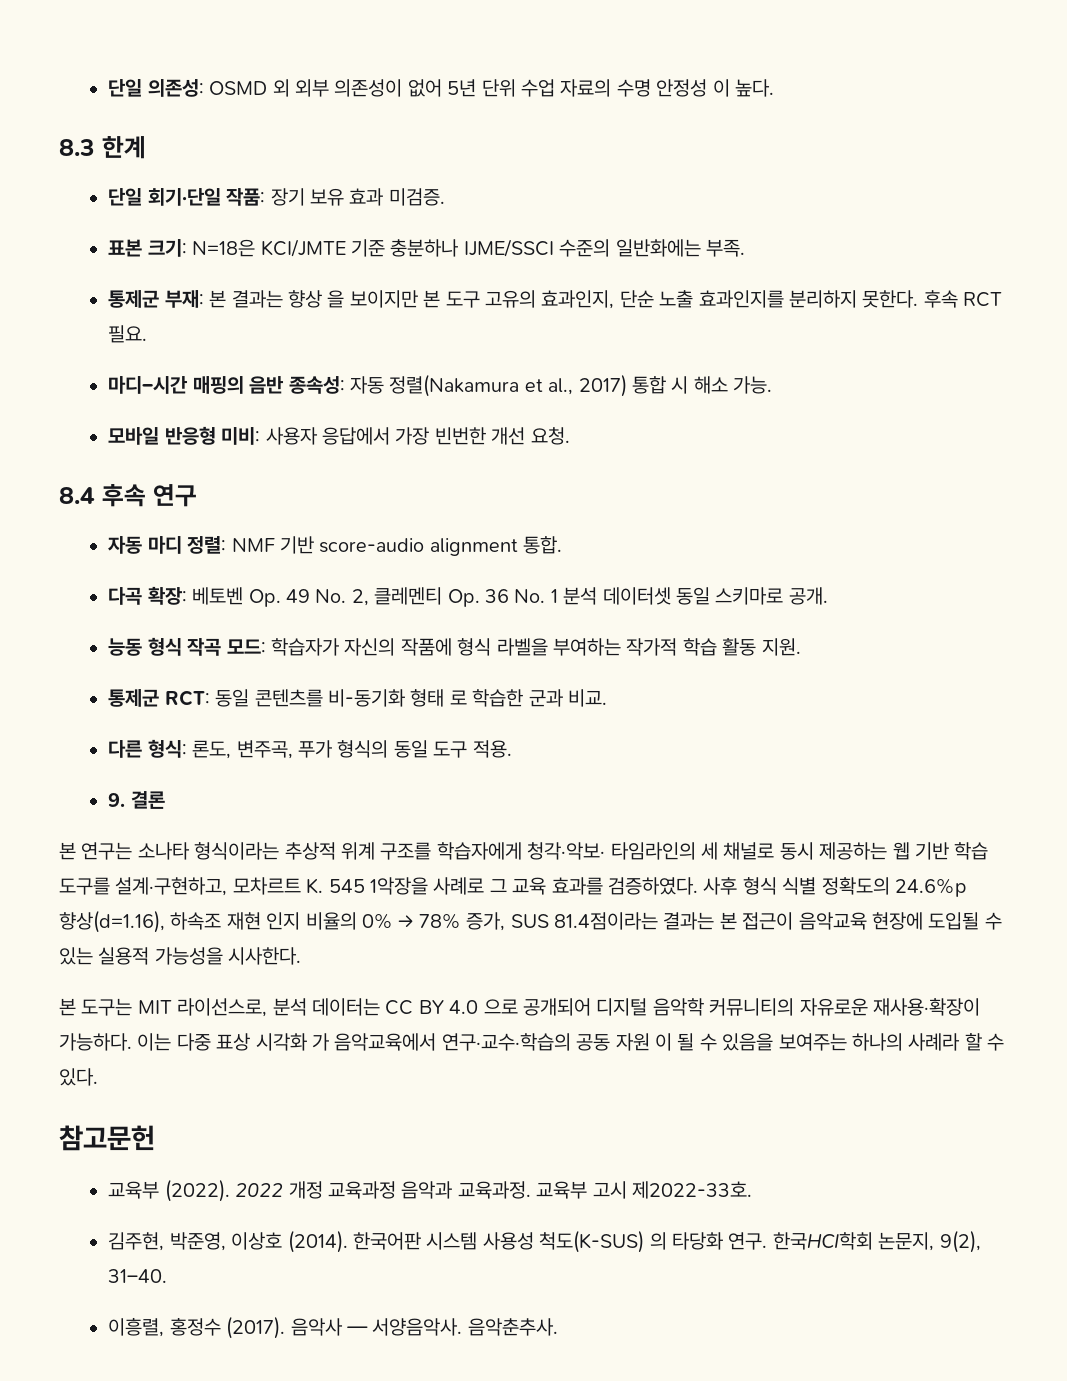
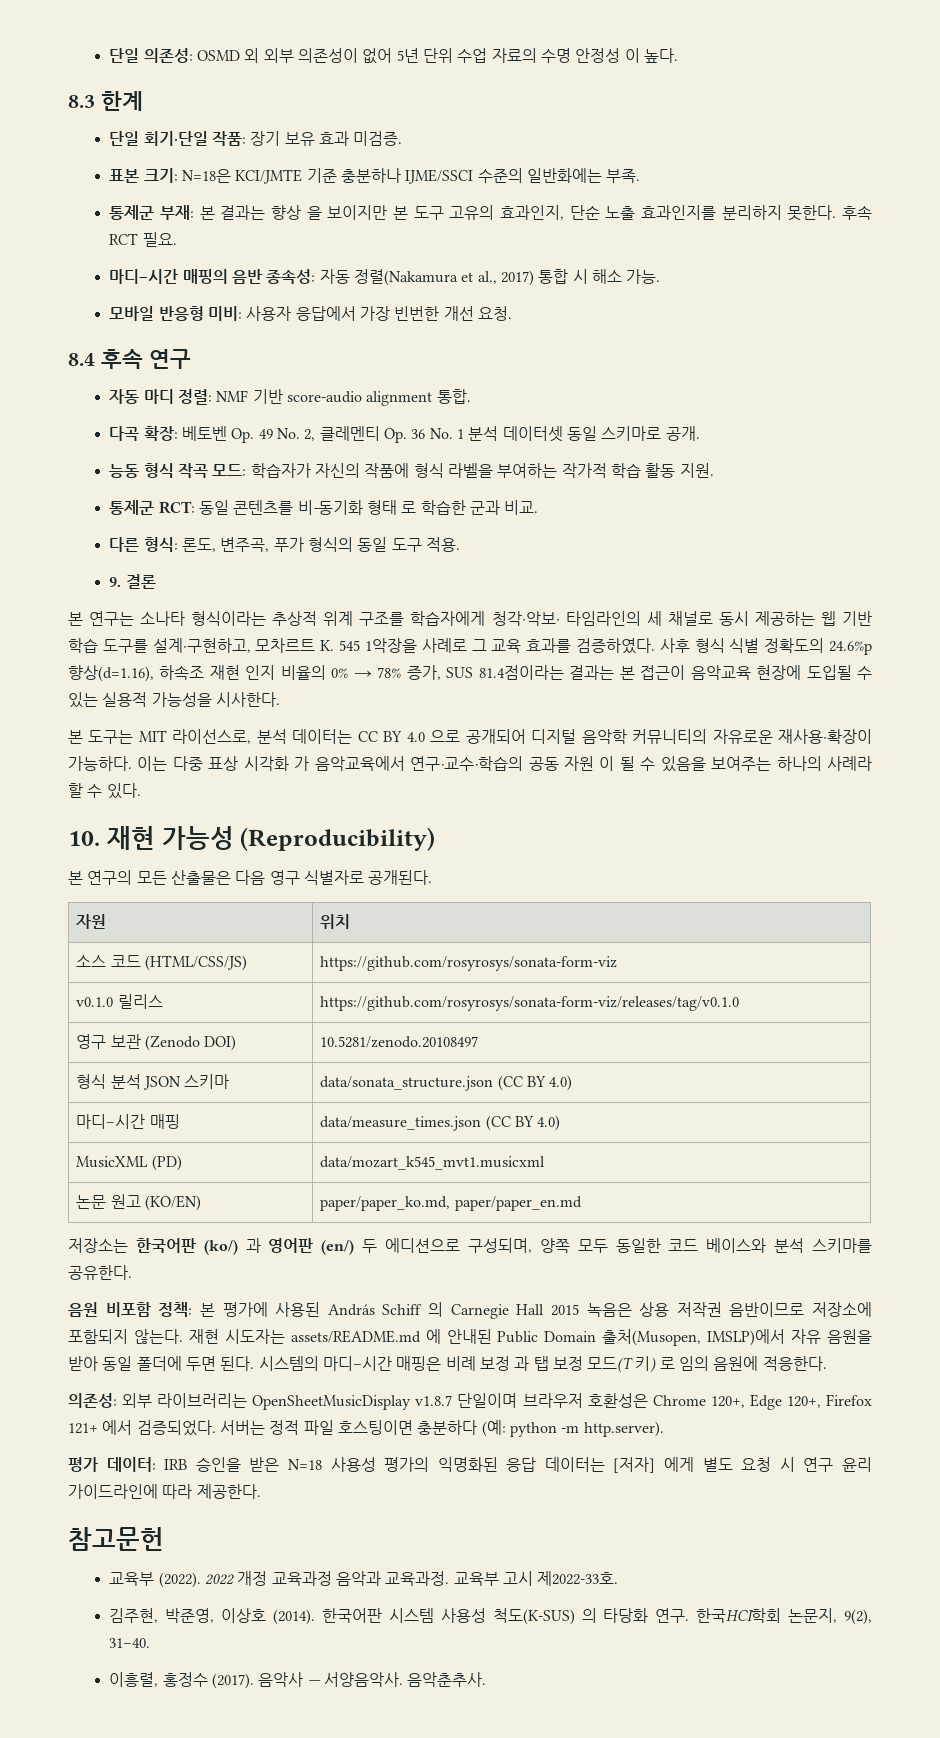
+ 10. 재현 가능성 (Reproducibility)
+ 본 연구의 모든 산출물은 다음 영구 식별자로 공개된다.
+ 자원 | 위치
+ 소스 코드 (HTML/CSS/JS) | https://github.com/rosyrosys/sonata-form-viz
+ v0.1.0 릴리스 | https://github.com/rosyrosys/sonata-form-viz/releases/tag/v0.1.0
+ 영구 보관 (Zenodo DOI) | 10.5281/zenodo.20108497
+ 형식 분석 JSON 스키마 | data/sonata_structure.json (CC BY 4.0)
+ 마디–시간 매핑 | data/measure_times.json (CC BY 4.0)
+ MusicXML (PD) | data/mozart_k545_mvt1.musicxml
+ 논문 원고 (KO/EN) | paper/paper_ko.md, paper/paper_en.md
+ 저장소는 한국어판 (ko/) 과 영어판 (en/) 두 에디션으로 구성되며, 양쪽 모두 동일한 코드 베이스와 분석 스키마를 공유한다.
+ 음원 비포함 정책: 본 평가에 사용된 András Schiff 의 Carnegie Hall 2015 녹음은 상용 저작권 음반이므로 저장소에 포함되지 않는다. 재현 시도자는 assets/README.md 에 안내된 Public Domain 출처(Musopen, IMSLP)에서 자유 음원을 받아 동일 폴더에 두면 된다. 시스템의 마디–시간 매핑은 비례 보정 과 탭 보정 모드(T 키) 로 임의 음원에 적응한다.
+ 의존성: 외부 라이브러리는 OpenSheetMusicDisplay v1.8.7 단일이며 브라우저 호환성은 Chrome 120+, Edge 120+, Firefox 121+ 에서 검증되었다. 서버는 정적 파일 호스팅이면 충분하다 (예: python -m http.server).
+ 평가 데이터: IRB 승인을 받은 N=18 사용성 평가의 익명화된 응답 데이터는 [저자] 에게 별도 요청 시 연구 윤리 가이드라인에 따라 제공한다.

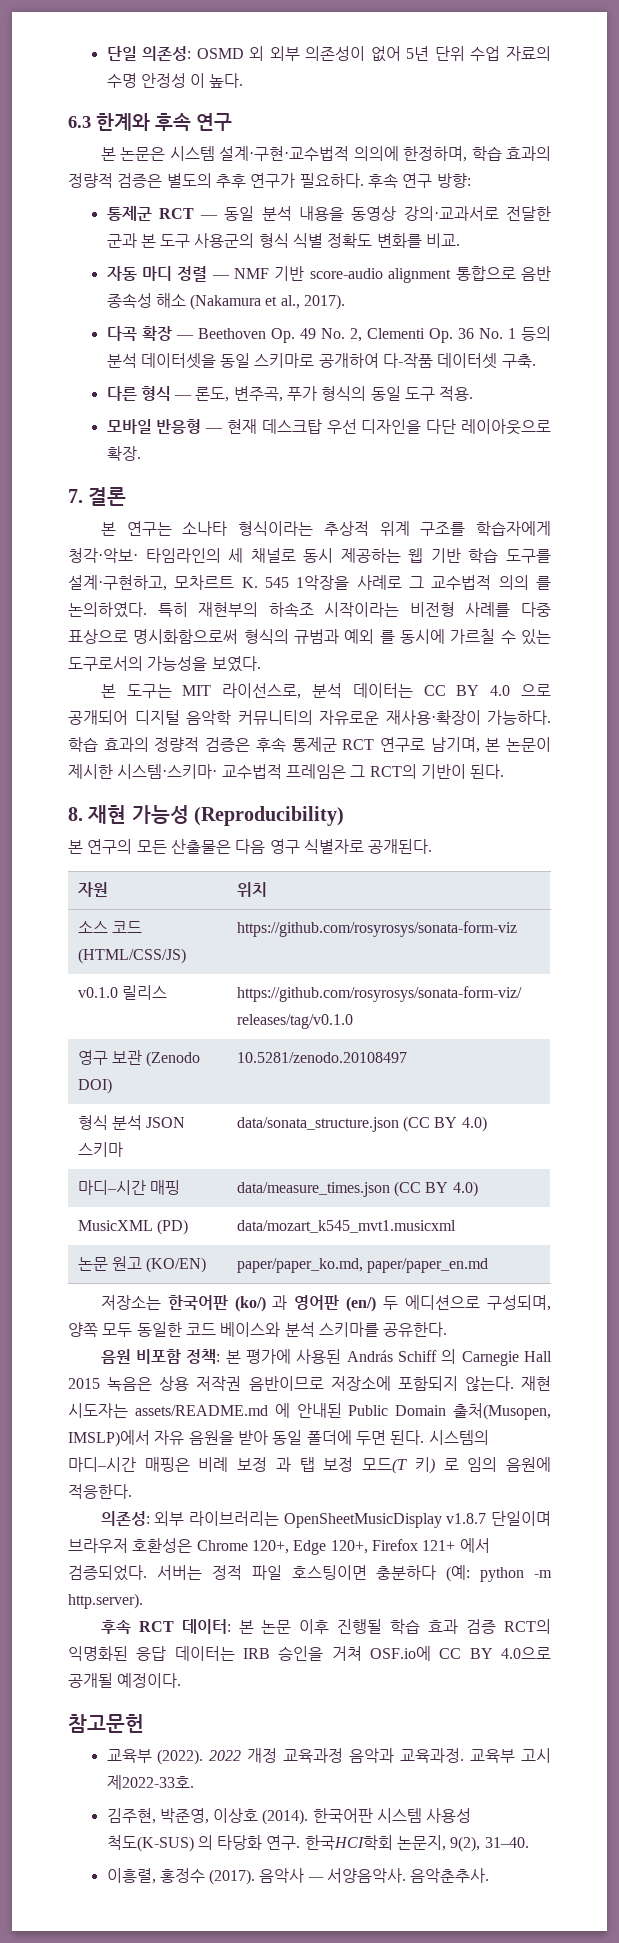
- 8.3 한계
- 단일 회기·단일 작품: 장기 보유 효과 미검증.
- 표본 크기: N=18은 KCI/JMTE 기준 충분하나 IJME/SSCI 수준의 일반화에는 부족.
- 통제군 부재: 본 결과는 향상 을 보이지만 본 도구 고유의 효과인지, 단순 노출 효과인지를 분리하지 못한다. 후속 RCT 필요.
- 마디–시간 매핑의 음반 종속성: 자동 정렬(Nakamura et al., 2017) 통합 시 해소 가능.
- 모바일 반응형 미비: 사용자 응답에서 가장 빈번한 개선 요청.
- 8.4 후속 연구
+ 6.3 한계와 후속 연구
+ 본 논문은 시스템 설계·구현·교수법적 의의에 한정하며, 학습 효과의 정량적 검증은 별도의 추후 연구가 필요하다. 후속 연구 방향:
+ 통제군 RCT — 동일 분석 내용을 동영상 강의·교과서로 전달한 군과 본 도구 사용군의 형식 식별 정확도 변화를 비교.
- 자동 마디 정렬: NMF 기반 score-audio alignment 통합.
- 다곡 확장: 베토벤 Op. 49 No. 2, 클레멘티 Op. 36 No. 1 분석 데이터셋 동일 스키마로 공개.
- 능동 형식 작곡 모드: 학습자가 자신의 작품에 형식 라벨을 부여하는 작가적 학습 활동 지원.
- 통제군 RCT: 동일 콘텐츠를 비-동기화 형태 로 학습한 군과 비교.
+ 자동 마디 정렬 — NMF 기반 score-audio alignment 통합으로 음반 종속성 해소 (Nakamura et al., 2017).
+ 다곡 확장 — Beethoven Op. 49 No. 2, Clementi Op. 36 No. 1 등의 분석 데이터셋을 동일 스키마로 공개하여 다-작품 데이터셋 구축.
- 다른 형식: 론도, 변주곡, 푸가 형식의 동일 도구 적용.
+ 다른 형식 — 론도, 변주곡, 푸가 형식의 동일 도구 적용.
- 9. 결론
+ 모바일 반응형 — 현재 데스크탑 우선 디자인을 다단 레이아웃으로 확장.
+ 7. 결론
- 본 연구는 소나타 형식이라는 추상적 위계 구조를 학습자에게 청각·악보· 타임라인의 세 채널로 동시 제공하는 웹 기반 학습 도구를 설계·구현하고, 모차르트 K. 545 1악장을 사례로 그 교육 효과를 검증하였다. 사후 형식 식별 정확도의 24.6%p 향상(d=1.16), 하속조 재현 인지 비율의 0% → 78% 증가, SUS 81.4점이라는 결과는 본 접근이 음악교육 현장에 도입될 수 있는 실용적 가능성을 시사한다.
+ 본 연구는 소나타 형식이라는 추상적 위계 구조를 학습자에게 청각·악보· 타임라인의 세 채널로 동시 제공하는 웹 기반 학습 도구를 설계·구현하고, 모차르트 K. 545 1악장을 사례로 그 교수법적 의의 를 논의하였다. 특히 재현부의 하속조 시작이라는 비전형 사례를 다중 표상으로 명시화함으로써 형식의 규범과 예외 를 동시에 가르칠 수 있는 도구로서의 가능성을 보였다.
- 이는 다중 표상 시각화 가 음악교육에서 연구·교수·학습의 공동 자원 이 될 수 있음을 보여주는 하나의 사례라 할 수 있다.
- 10. 재현 가능성 (Reproducibility)
+ 학습 효과의 정량적 검증은 후속 통제군 RCT 연구로 남기며, 본 논문이 제시한 시스템·스키마· 교수법적 프레임은 그 RCT의 기반이 된다.
+ 8. 재현 가능성 (Reproducibility)
- 평가 데이터: IRB 승인을 받은 N=18 사용성 평가의 익명화된 응답 데이터는 [저자] 에게 별도 요청 시 연구 윤리 가이드라인에 따라 제공한다.
+ 후속 RCT 데이터: 본 논문 이후 진행될 학습 효과 검증 RCT의 익명화된 응답 데이터는 IRB 승인을 거쳐 OSF.io에 CC BY 4.0으로 공개될 예정이다.

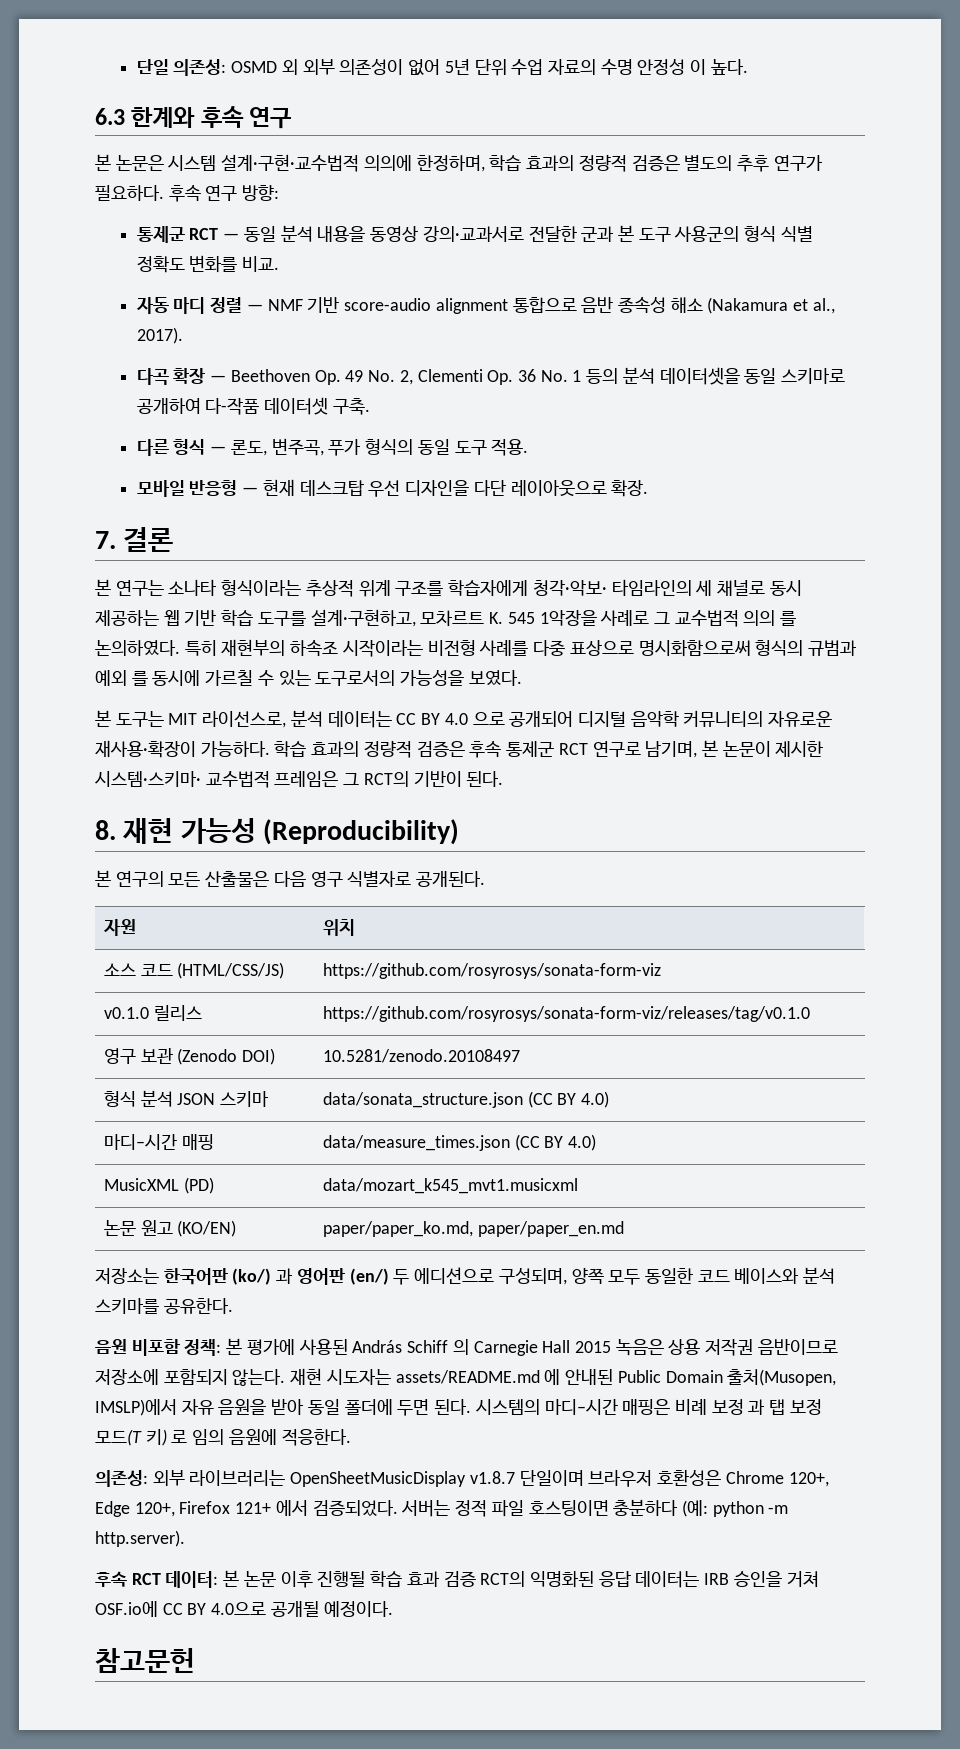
- 교육부 (2022). 2022 개정 교육과정 음악과 교육과정. 교육부 고시 제2022-33호.
- 김주현, 박준영, 이상호 (2014). 한국어판 시스템 사용성 척도(K-SUS) 의 타당화 연구. 한국HCI학회 논문지, 9(2), 31–40.
- 이흥렬, 홍정수 (2017). 음악사 — 서양음악사. 음악춘추사.

